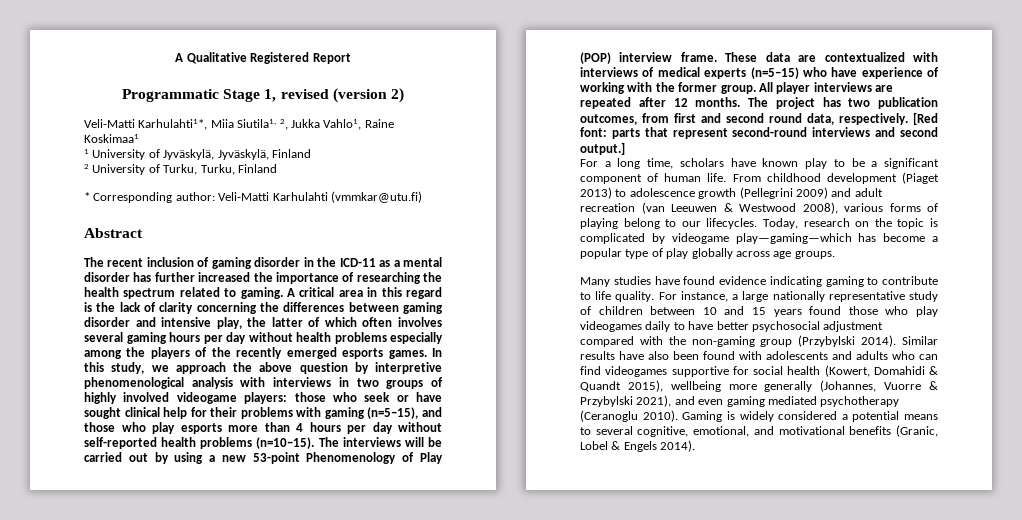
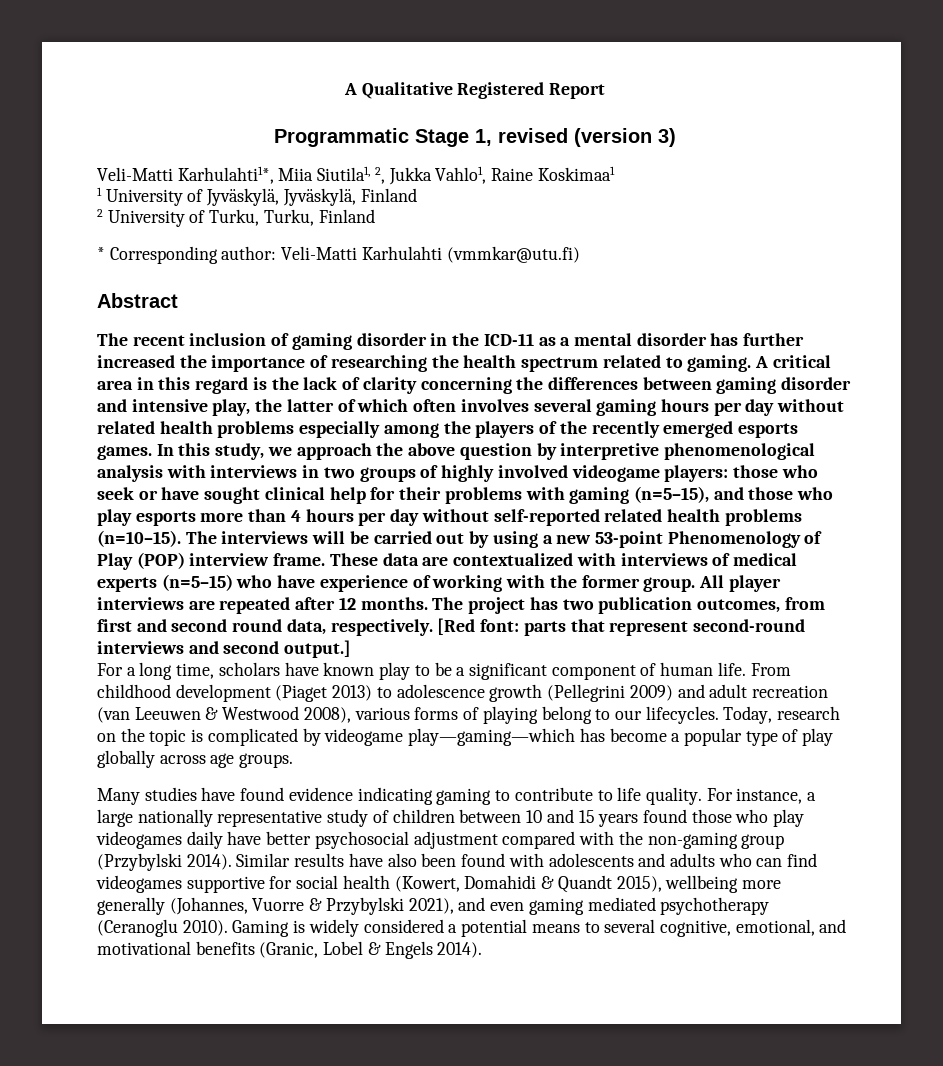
- Programmatic Stage 1, revised (version 2)
+ Programmatic Stage 1, revised (version 3)
- A critical area in this regard is the lack of clarity concerning the differences between gaming disorder and intensive play, the latter of which often involves several gaming hours per day without health problems especially among the players of the recently emerged esports games.
+ A critical area in this regard is the lack of clarity concerning the differences between gaming disorder and intensive play, the latter of which often involves several gaming hours per day without related health problems especially among the players of the recently emerged esports games.
- In this study, we approach the above question by interpretive phenomenological analysis with interviews in two groups of highly involved videogame players: those who seek or have sought clinical help for their problems with gaming (n=5–15), and those who play esports more than 4 hours per day without self-reported health problems (n=10–15).
+ In this study, we approach the above question by interpretive phenomenological analysis with interviews in two groups of highly involved videogame players: those who seek or have sought clinical help for their problems with gaming (n=5–15), and those who play esports more than 4 hours per day without self-reported related health problems (n=10–15).
- For instance, a large nationally representative study of children between 10 and 15 years found those who play videogames daily to have better psychosocial adjustment compared with the non-gaming group (Przybylski 2014).
+ For instance, a large nationally representative study of children between 10 and 15 years found those who play videogames daily have better psychosocial adjustment compared with the non-gaming group (Przybylski 2014).

